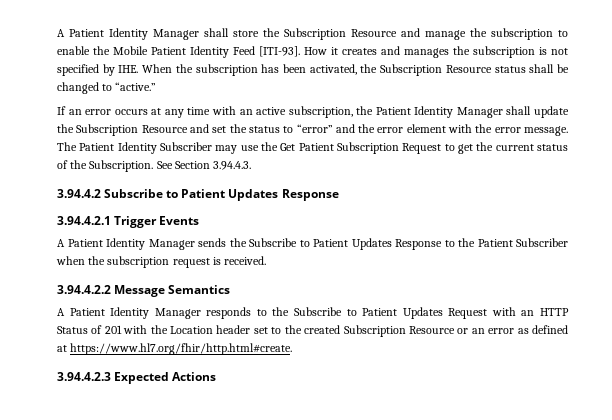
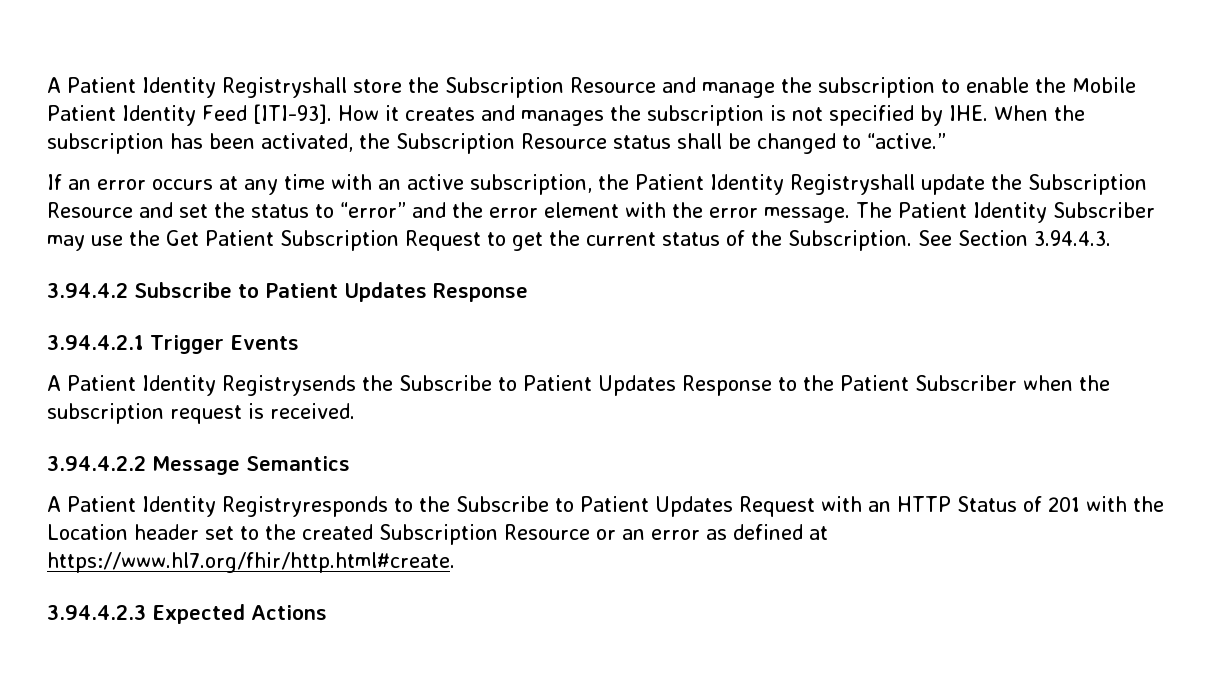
- A Patient Identity Manager shall store the Subscription Resource and manage the subscription to enable the Mobile Patient Identity Feed [ITI-93].
+ A Patient Identity Registryshall store the Subscription Resource and manage the subscription to enable the Mobile Patient Identity Feed [ITI-93].
- If an error occurs at any time with an active subscription, the Patient Identity Manager shall update the Subscription Resource and set the status to “error” and the error element with the error message.
+ If an error occurs at any time with an active subscription, the Patient Identity Registryshall update the Subscription Resource and set the status to “error” and the error element with the error message.
- A Patient Identity Manager sends the Subscribe to Patient Updates Response to the Patient Subscriber when the subscription request is received.
+ A Patient Identity Registrysends the Subscribe to Patient Updates Response to the Patient Subscriber when the subscription request is received.
- A Patient Identity Manager responds to the Subscribe to Patient Updates Request with an HTTP Status of 201 with the Location header set to the created Subscription Resource or an error as defined at https://www.hl7.org/fhir/http.html#create.
+ A Patient Identity Registryresponds to the Subscribe to Patient Updates Request with an HTTP Status of 201 with the Location header set to the created Subscription Resource or an error as defined at https://www.hl7.org/fhir/http.html#create.

